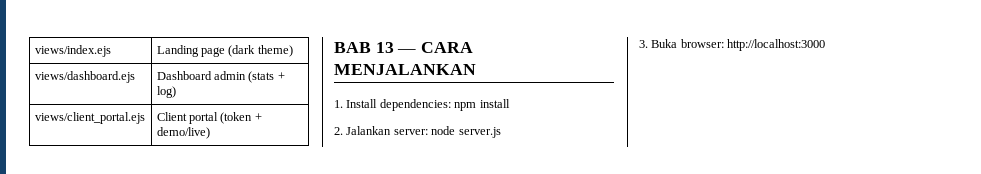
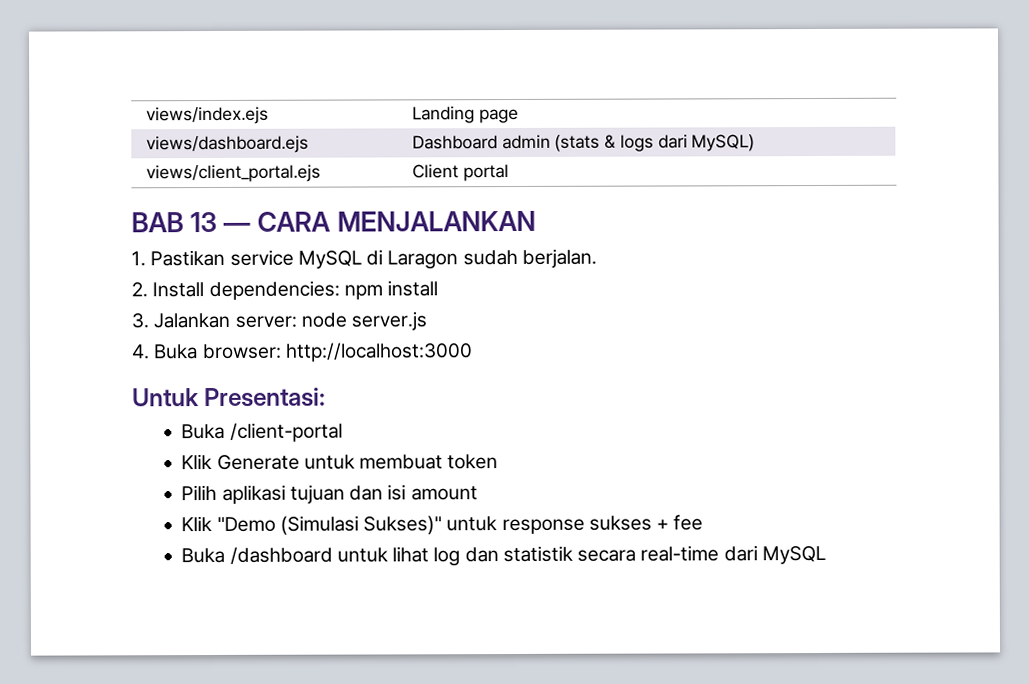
- views/index.ejs | Landing page (dark theme)
+ views/index.ejs | Landing page
- views/dashboard.ejs | Dashboard admin (stats + log)
+ views/dashboard.ejs | Dashboard admin (stats & logs dari MySQL)
- views/client_portal.ejs | Client portal (token + demo/live)
+ views/client_portal.ejs | Client portal
- 1. Install dependencies: npm install
+ 1. Pastikan service MySQL di Laragon sudah berjalan.
+ 2. Install dependencies: npm install
- 2. Jalankan server: node server.js
+ 3. Jalankan server: node server.js
- 3. Buka browser: http://localhost:3000
+ 4. Buka browser: http://localhost:3000
+ Untuk Presentasi:
+ Buka /client-portal
+ Klik Generate untuk membuat token
+ Pilih aplikasi tujuan dan isi amount
+ Klik "Demo (Simulasi Sukses)" untuk response sukses + fee
+ Buka /dashboard untuk lihat log dan statistik secara real-time dari MySQL

